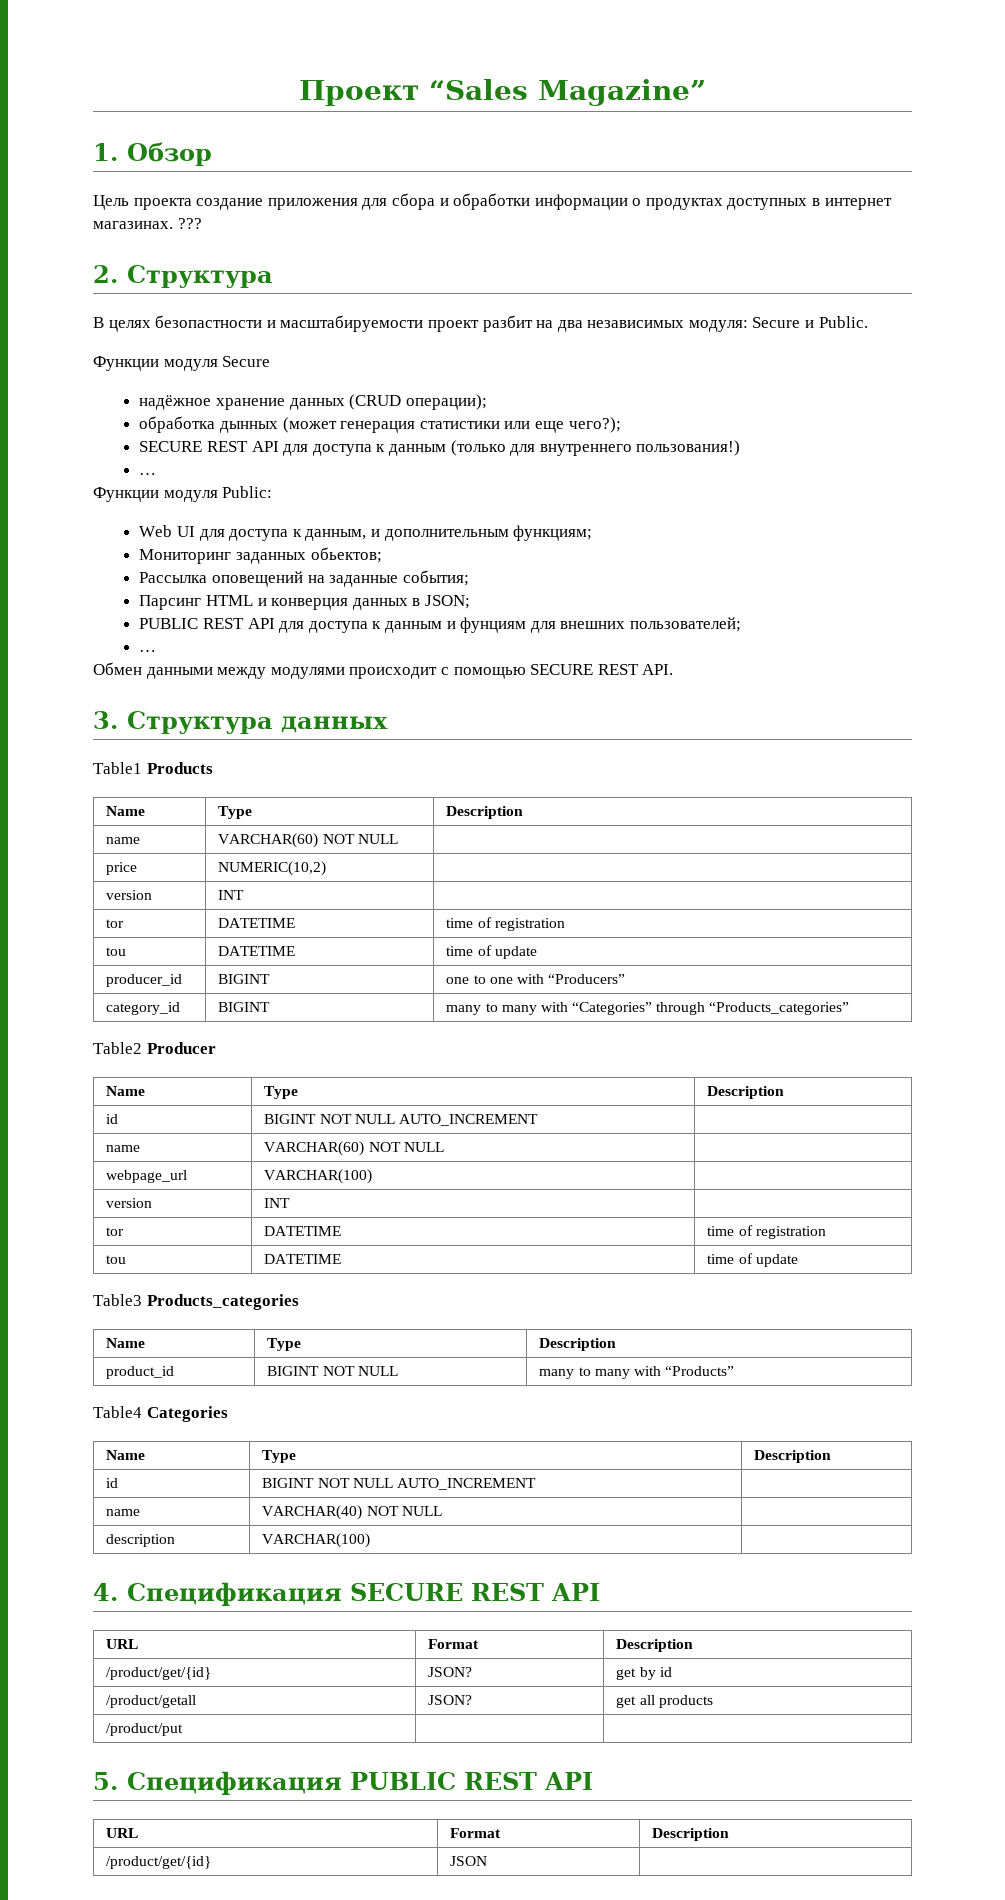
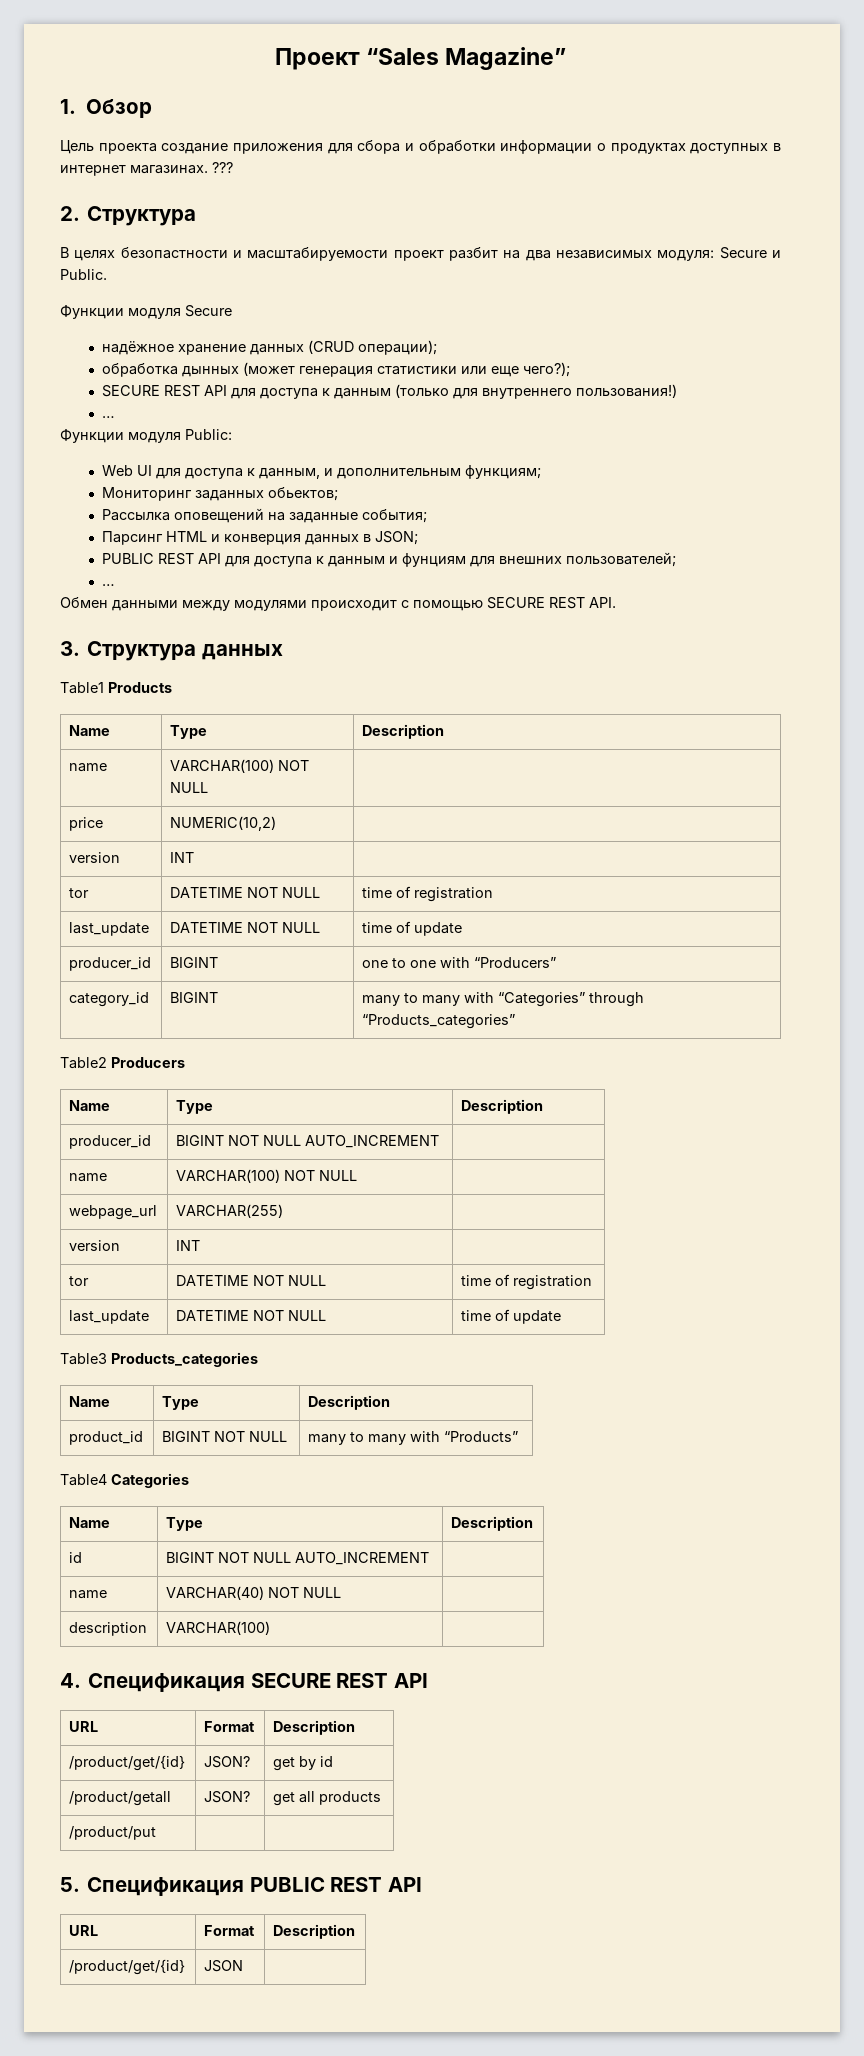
  Table1 Products
  Name | Type | Description
- name | VARCHAR(60) NOT NULL |
+ name | VARCHAR(100) NOT NULL |
  price | NUMERIC(10,2) |
  version | INT |
- tor | DATETIME | time of registration
- tou | DATETIME | time of update
+ tor | DATETIME NOT NULL | time of registration
+ last_update | DATETIME NOT NULL | time of update
- Table2 Producer
+ Table2 Producers
  Name | Type | Description
- id | BIGINT NOT NULL AUTO_INCREMENT |
- name | VARCHAR(60) NOT NULL |
+ producer_id | BIGINT NOT NULL AUTO_INCREMENT |
+ name | VARCHAR(100) NOT NULL |
- webpage_url | VARCHAR(100) |
+ webpage_url | VARCHAR(255) |
  version | INT |
- tor | DATETIME | time of registration
- tou | DATETIME | time of update
+ tor | DATETIME NOT NULL | time of registration
+ last_update | DATETIME NOT NULL | time of update

